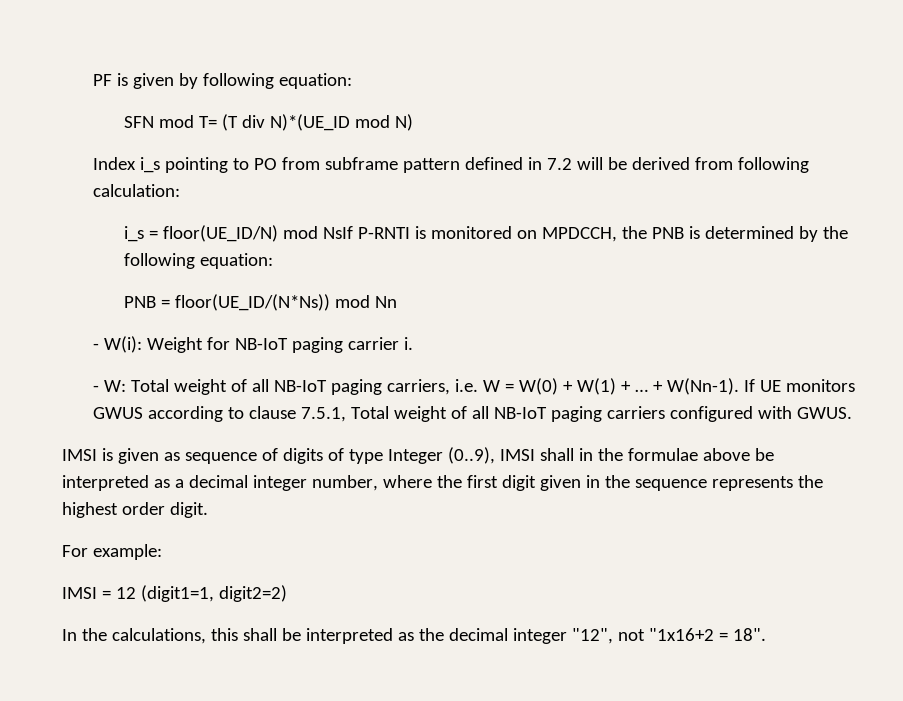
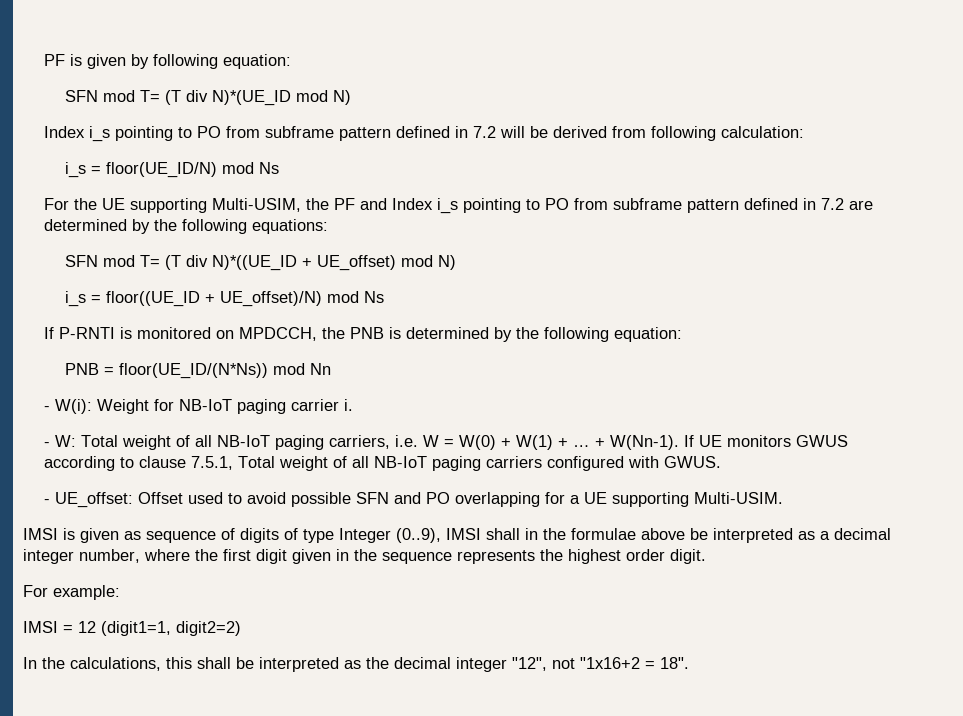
- i_s = floor(UE_ID/N) mod NsIf P-RNTI is monitored on MPDCCH, the PNB is determined by the following equation:
+ i_s = floor(UE_ID/N) mod Ns
+ For the UE supporting Multi-USIM, the PF and Index i_s pointing to PO from subframe pattern defined in 7.2 are determined by the following equations:
+ SFN mod T= (T div N)*((UE_ID + UE_offset) mod N)
+ i_s = floor((UE_ID + UE_offset)/N) mod Ns
+ If P-RNTI is monitored on MPDCCH, the PNB is determined by the following equation:
+ - UE_offset: Offset used to avoid possible SFN and PO overlapping for a UE supporting Multi-USIM.

